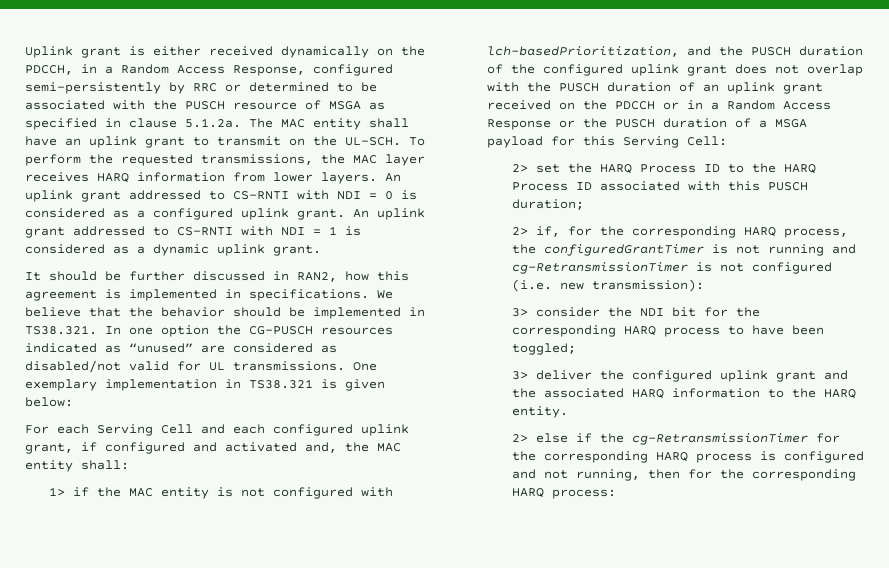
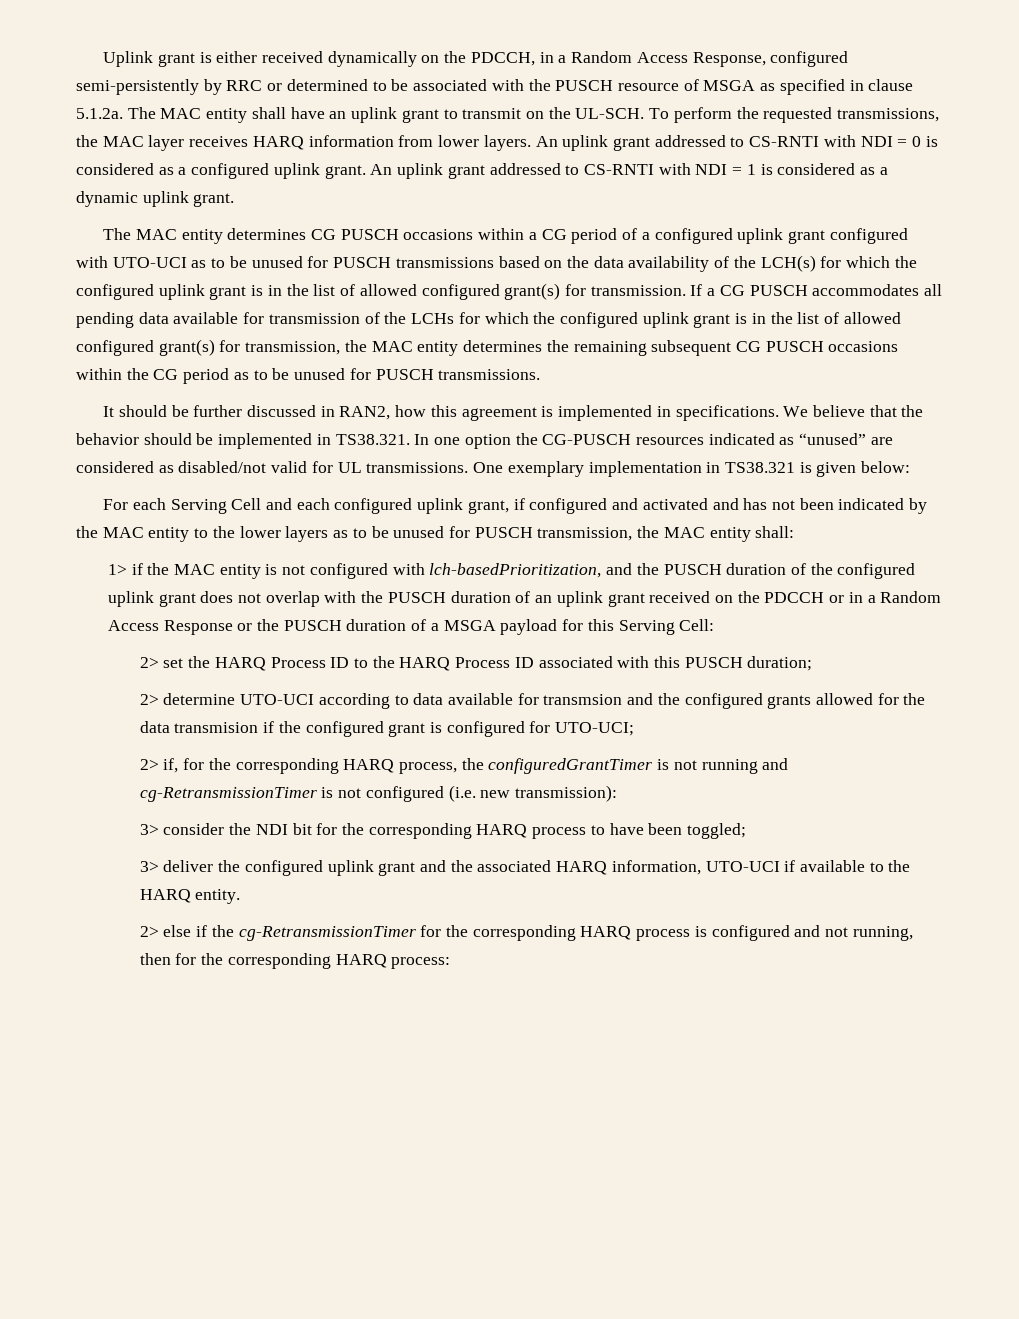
+ The MAC entity determines CG PUSCH occasions within a CG period of a configured uplink grant configured with UTO-UCI as to be unused for PUSCH transmissions based on the data availability of the LCH(s) for which the configured uplink grant is in the list of allowed configured grant(s) for transmission. If a CG PUSCH accommodates all pending data available for transmission of the LCHs for which the configured uplink grant is in the list of allowed configured grant(s) for transmission, the MAC entity determines the remaining subsequent CG PUSCH occasions within the CG period as to be unused for PUSCH transmissions.
- For each Serving Cell and each configured uplink grant, if configured and activated and, the MAC entity shall:
+ For each Serving Cell and each configured uplink grant, if configured and activated and has not been indicated by the MAC entity to the lower layers as to be unused for PUSCH transmission, the MAC entity shall:
+ 2> determine UTO-UCI according to data available for transmsion and the configured grants allowed for the data transmision if the configured grant is configured for UTO-UCI;
- 3> deliver the configured uplink grant and the associated HARQ information to the HARQ entity.
+ 3> deliver the configured uplink grant and the associated HARQ information, UTO-UCI if available to the HARQ entity.

